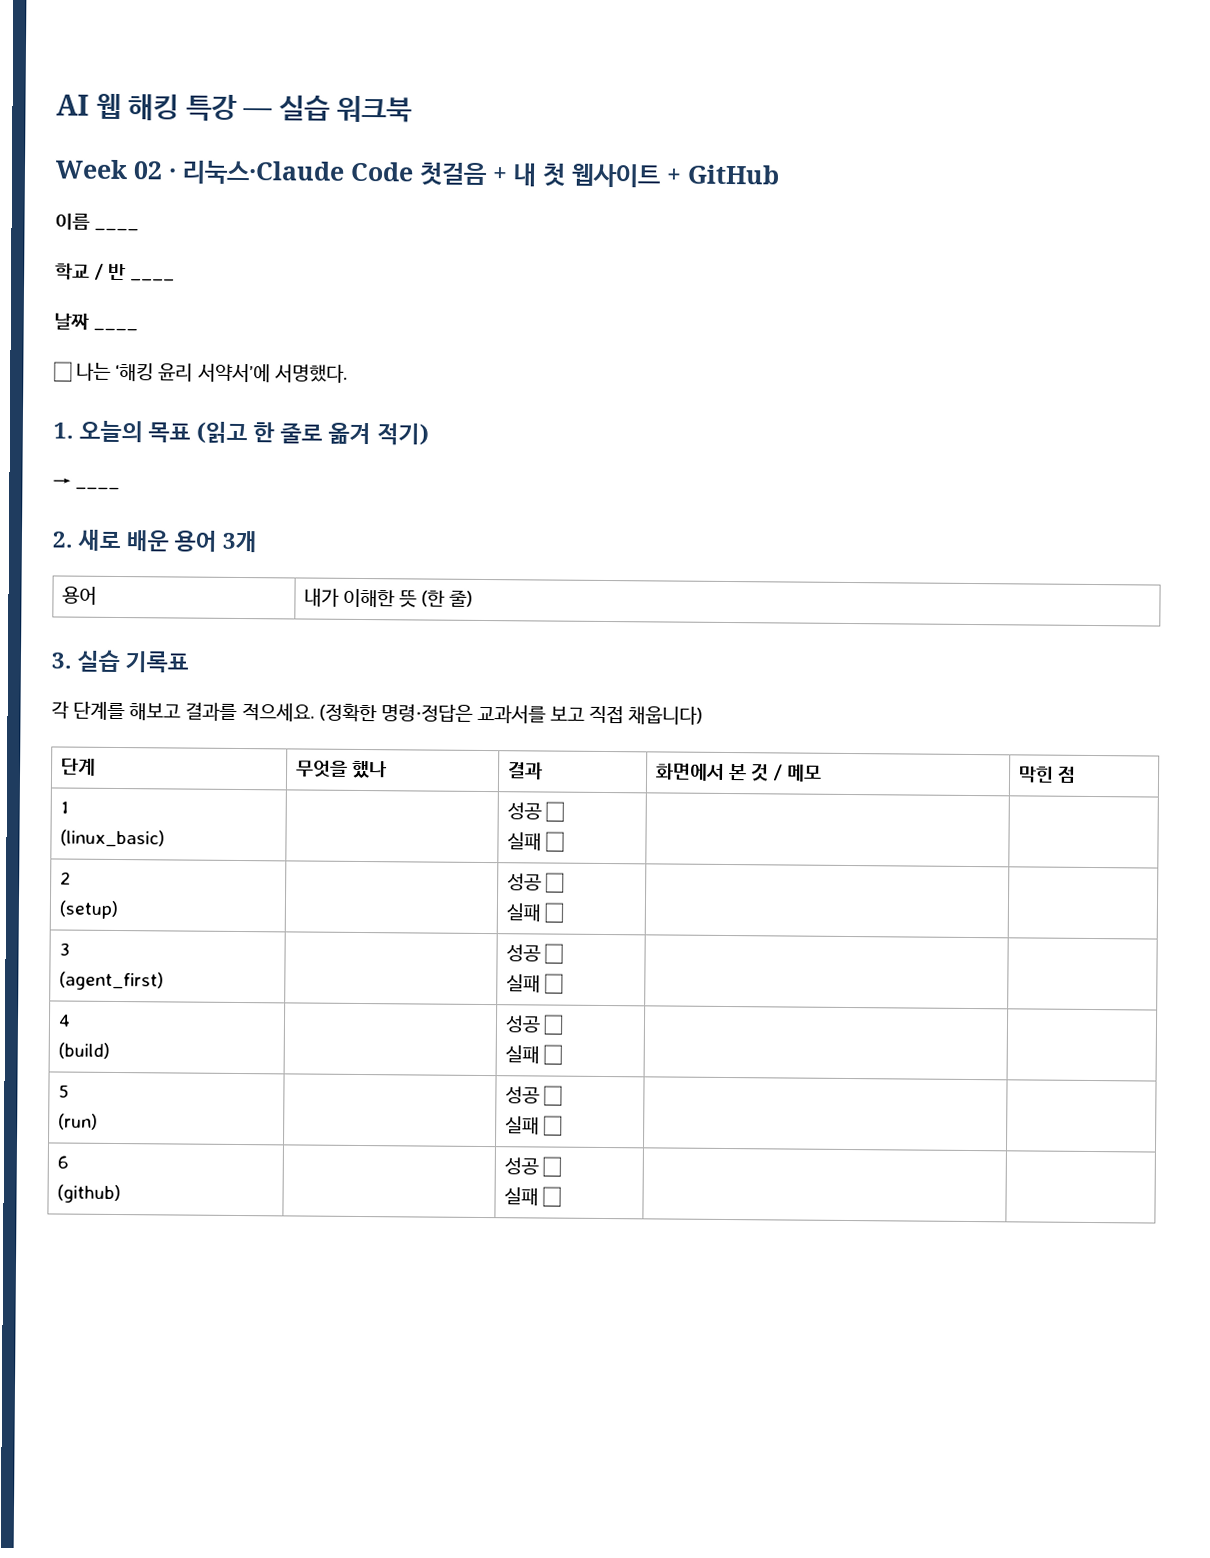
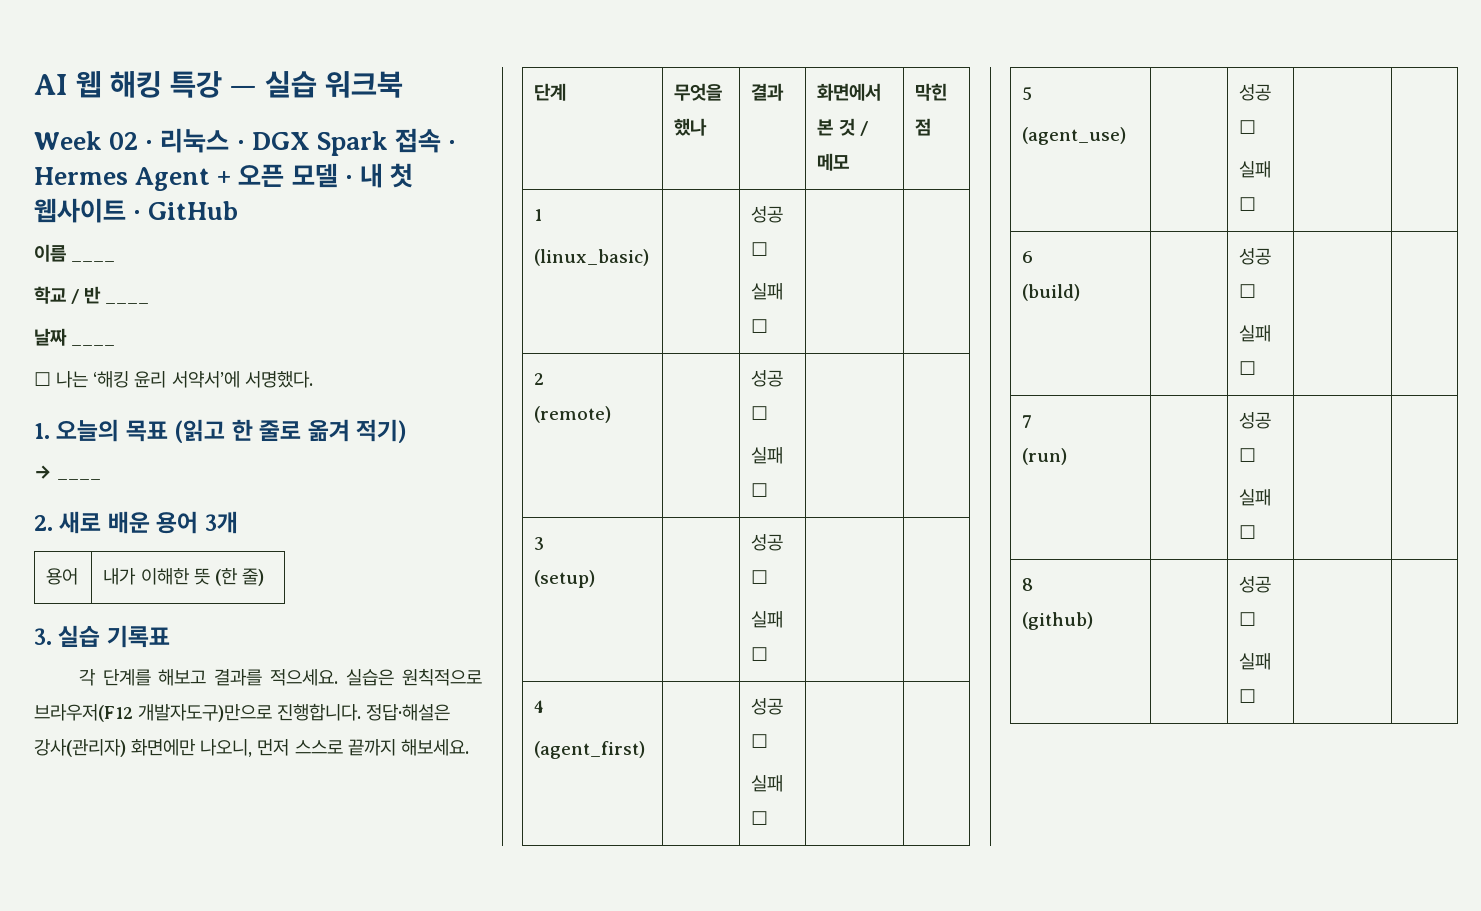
- Week 02 · 리눅스·Claude Code 첫걸음 + 내 첫 웹사이트 + GitHub
+ Week 02 · 리눅스 · DGX Spark 접속 · Hermes Agent + 오픈 모델 · 내 첫 웹사이트 · GitHub
- (정확한 명령·정답은 교과서를 보고 직접 채웁니다)
+ 실습은 원칙적으로 브라우저(F12 개발자도구)만으로 진행합니다. 정답·해설은 강사(관리자) 화면에만 나오니, 먼저 스스로 끝까지 해보세요.
  2
- (setup) | | 성공 ☐
+ (remote) | | 성공 ☐
  3
- (agent_first) | | 성공 ☐
+ (setup) | | 성공 ☐
  4
- (build) | | 성공 ☐
+ (agent_first) | | 성공 ☐
  5
- (run) | | 성공 ☐
+ (agent_use) | | 성공 ☐
  6
+ (build) | | 성공 ☐
+ 실패 ☐ | |
+ 7
+ (run) | | 성공 ☐
+ 실패 ☐ | |
+ 8

